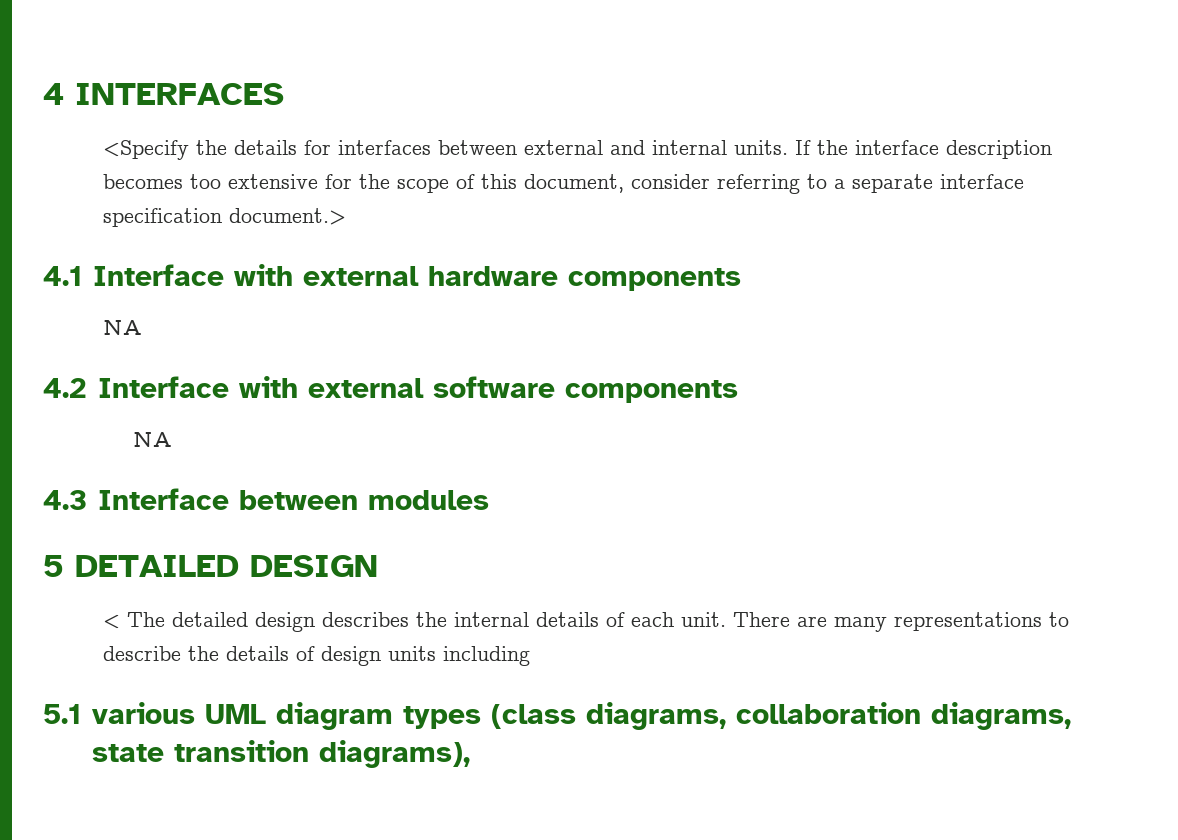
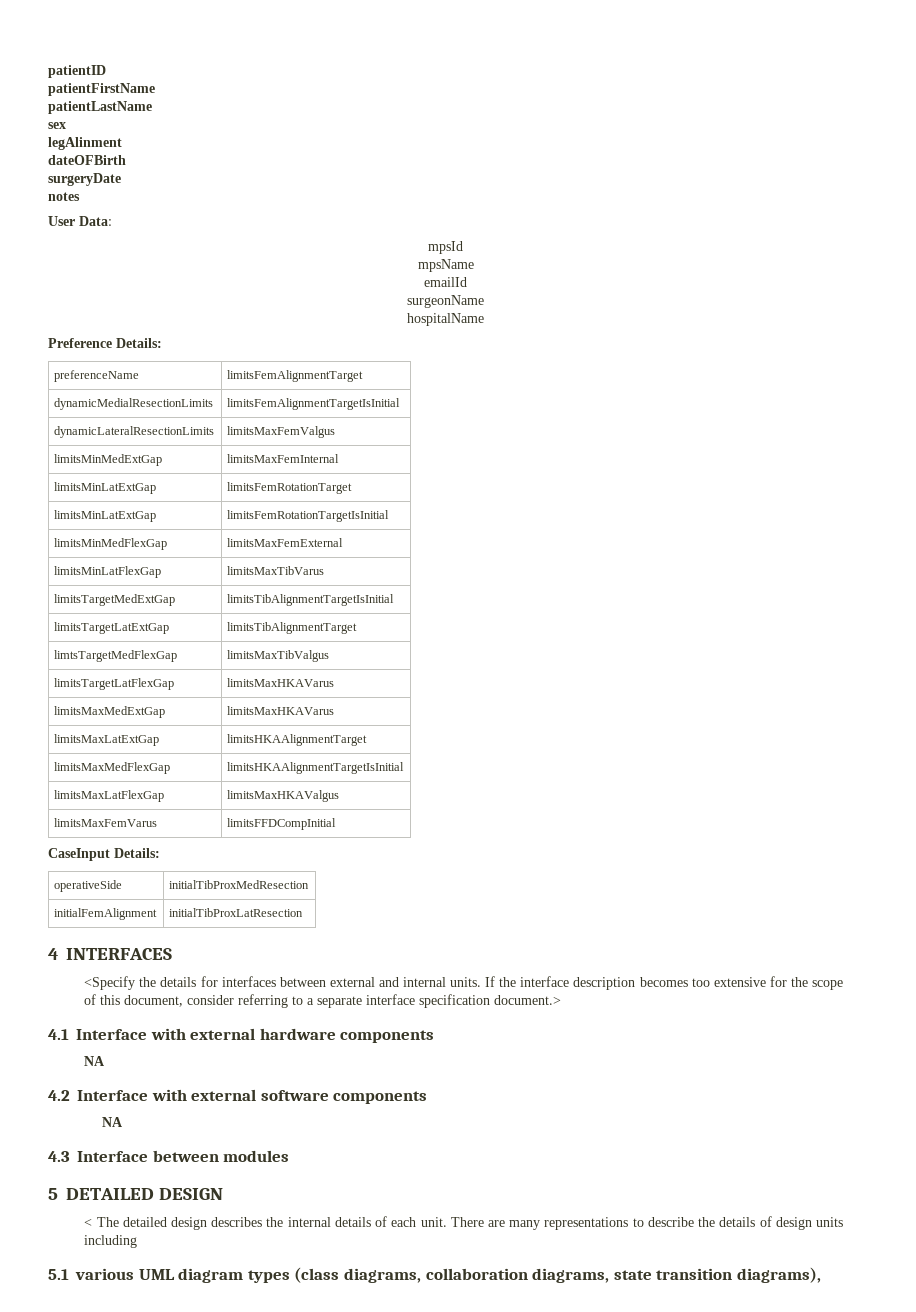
+ patientID
+ patientFirstName
+ patientLastName
+ sex
+ legAlinment
+ dateOFBirth
+ surgeryDate
+ notes
+ User Data:
+ mpsId
+ mpsName
+ emailId
+ surgeonName
+ hospitalName
+ Preference Details:
+ preferenceName | limitsFemAlignmentTarget
+ dynamicMedialResectionLimits | limitsFemAlignmentTargetIsInitial
+ dynamicLateralResectionLimits | limitsMaxFemValgus
+ limitsMinMedExtGap | limitsMaxFemInternal
+ limitsMinLatExtGap | limitsFemRotationTarget
+ limitsMinLatExtGap | limitsFemRotationTargetIsInitial
+ limitsMinMedFlexGap | limitsMaxFemExternal
+ limitsMinLatFlexGap | limitsMaxTibVarus
+ limitsTargetMedExtGap | limitsTibAlignmentTargetIsInitial
+ limitsTargetLatExtGap | limitsTibAlignmentTarget
+ limtsTargetMedFlexGap | limitsMaxTibValgus
+ limitsTargetLatFlexGap | limitsMaxHKAVarus
+ limitsMaxMedExtGap | limitsMaxHKAVarus
+ limitsMaxLatExtGap | limitsHKAAlignmentTarget
+ limitsMaxMedFlexGap | limitsHKAAlignmentTargetIsInitial
+ limitsMaxLatFlexGap | limitsMaxHKAValgus
+ limitsMaxFemVarus | limitsFFDCompInitial
+ CaseInput Details:
+ operativeSide | initialTibProxMedResection
+ initialFemAlignment | initialTibProxLatResection

